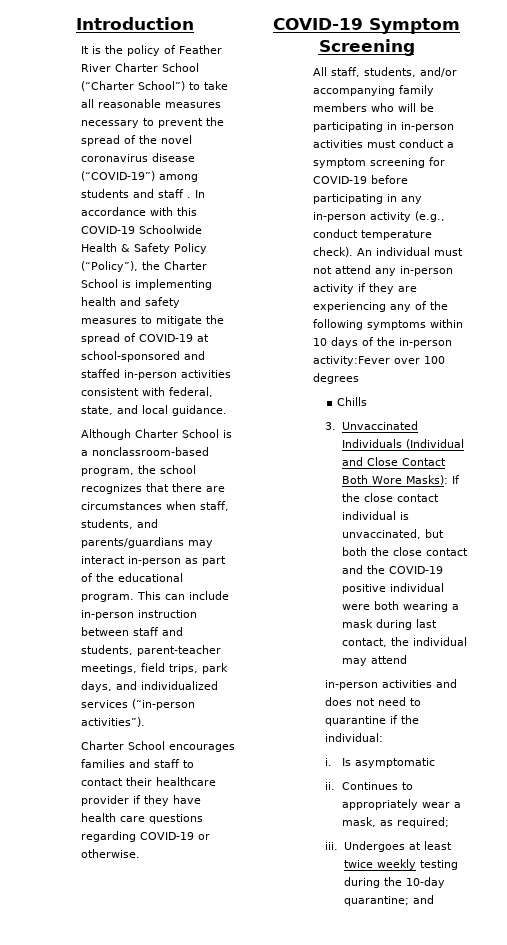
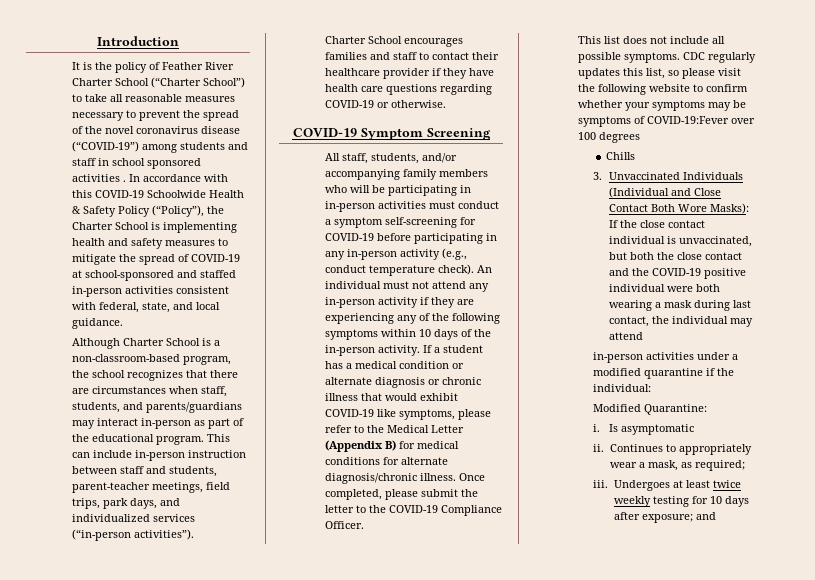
- It is the policy of Feather River Charter School (“Charter School”) to take all reasonable measures necessary to prevent the spread of the novel coronavirus disease (“COVID-19”) among students and staff .
+ It is the policy of Feather River Charter School (“Charter School”) to take all reasonable measures necessary to prevent the spread of the novel coronavirus disease (“COVID-19”) among students and staff in school sponsored activities .
- Although Charter School is a nonclassroom-based program, the school recognizes that there are circumstances when staff, students, and parents/guardians may interact in-person as part of the educational program.
+ Although Charter School is a non-classroom-based program, the school recognizes that there are circumstances when staff, students, and parents/guardians may interact in-person as part of the educational program.
- All staff, students, and/or accompanying family members who will be participating in in-person activities must conduct a symptom screening for COVID-19 before participating in any in-person activity (e.g., conduct temperature check).
+ All staff, students, and/or accompanying family members who will be participating in in-person activities must conduct a symptom self-screening for COVID-19 before participating in any in-person activity (e.g., conduct temperature check).
- An individual must not attend any in-person activity if they are experiencing any of the following symptoms within 10 days of the in-person activity:Fever over 100 degrees
+ An individual must not attend any in-person activity if they are experiencing any of the following symptoms within 10 days of the in-person activity. If a student has a medical condition or alternate diagnosis or chronic illness that would exhibit COVID-19 like symptoms, please refer to the Medical Letter (Appendix B) for medical conditions for alternate diagnosis/chronic illness. Once completed, please submit the letter to the COVID-19 Compliance Officer.
+ This list does not include all possible symptoms. CDC regularly updates this list, so please visit the following website to confirm whether your symptoms may be symptoms of COVID-19:Fever over 100 degrees
- in-person activities and does not need to quarantine if the individual:
+ in-person activities under a modified quarantine if the individual:
+ Modified Quarantine:
- Undergoes at least twice weekly testing during the 10-day quarantine; and
+ Undergoes at least twice weekly testing for 10 days after exposure; and

